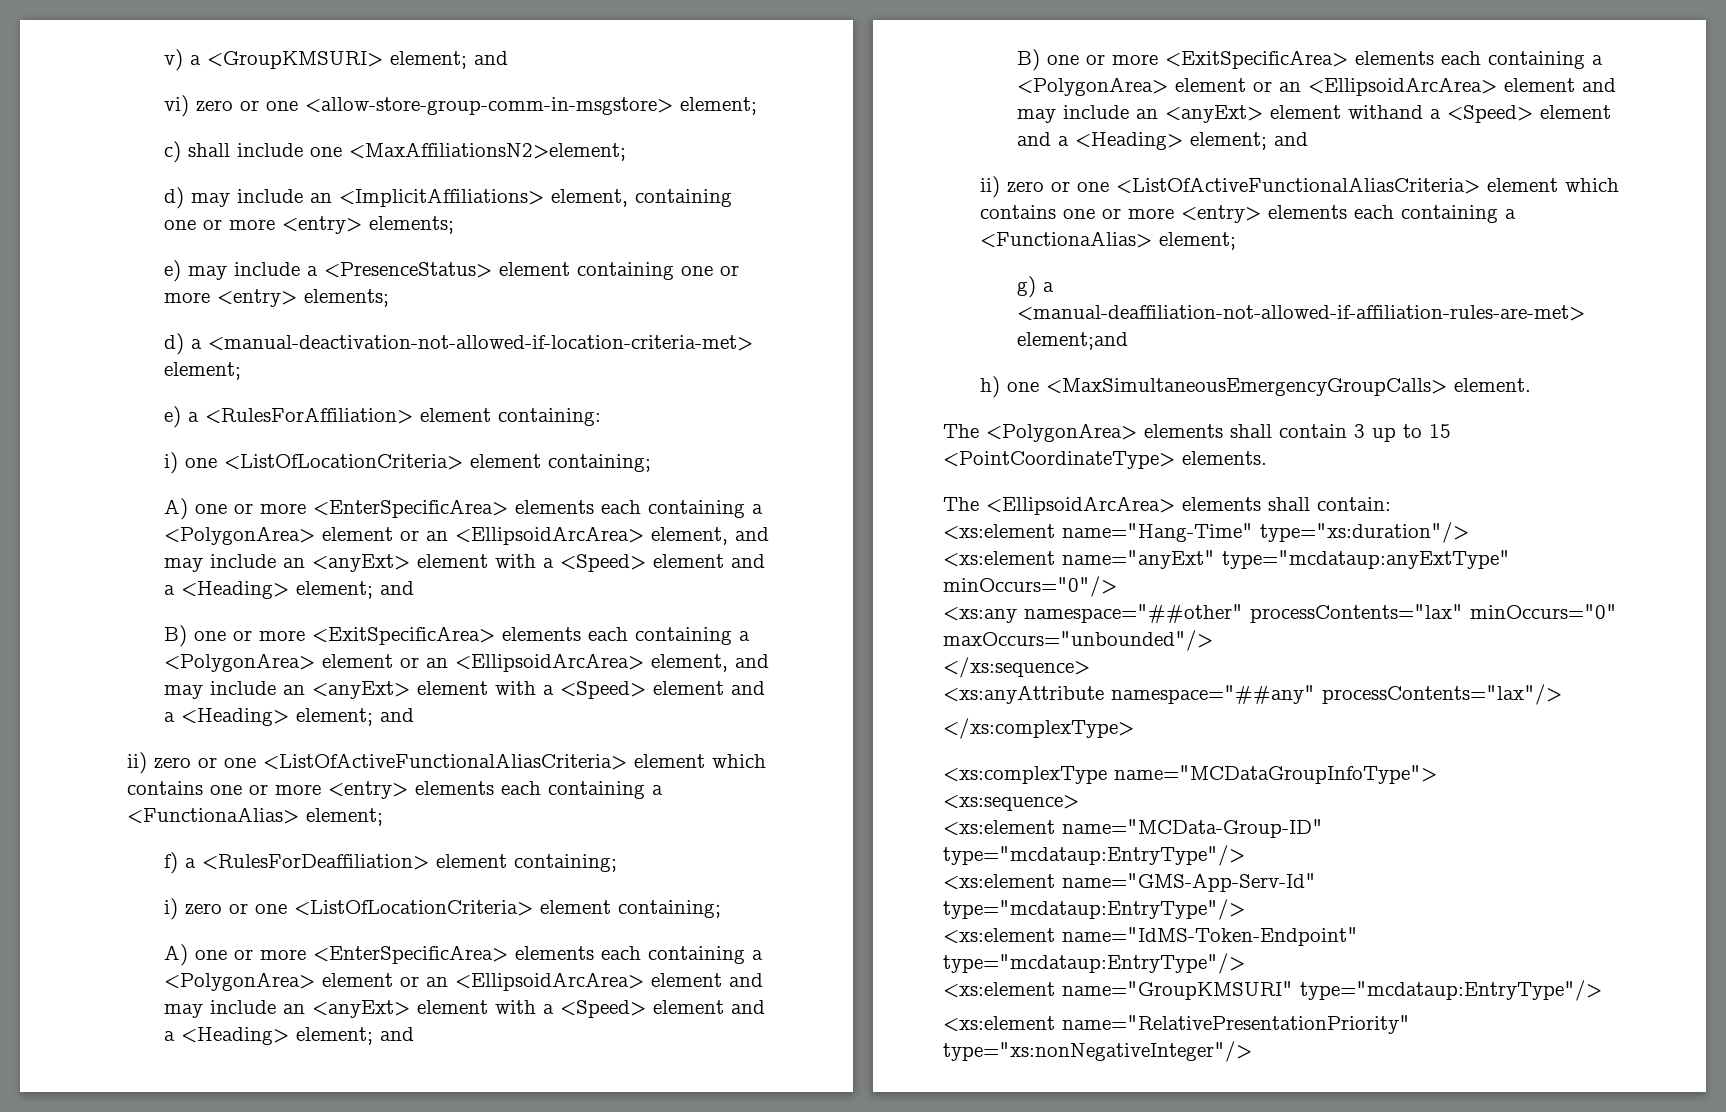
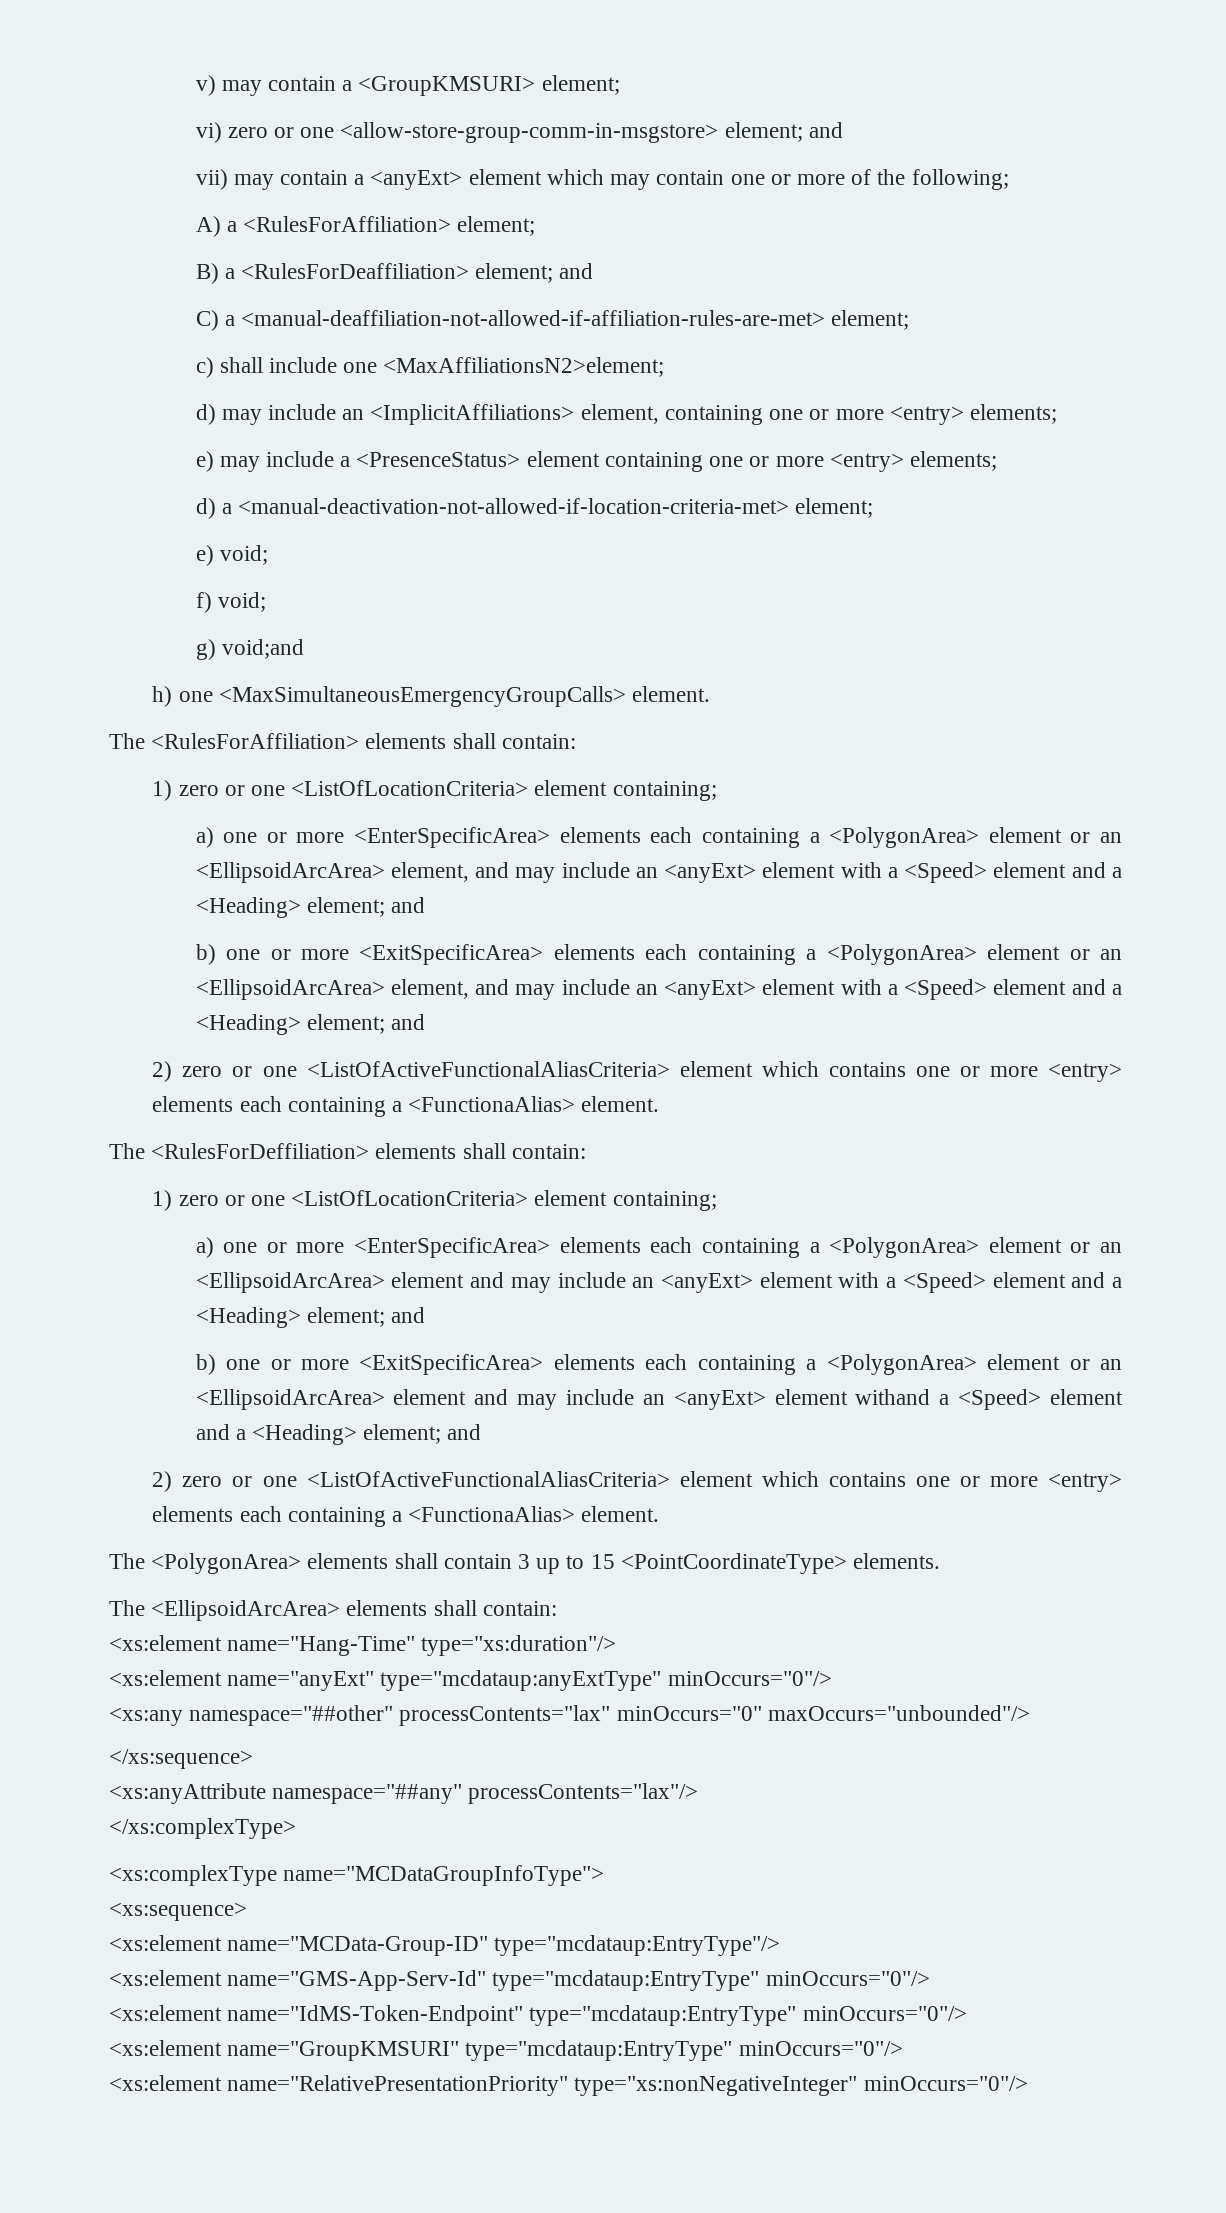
- v) a <GroupKMSURI> element; and
+ v) may contain a <GroupKMSURI> element;
- vi) zero or one <allow-store-group-comm-in-msgstore> element;
+ vi) zero or one <allow-store-group-comm-in-msgstore> element; and
+ vii) may contain a <anyExt> element which may contain one or more of the following;
+ A) a <RulesForAffiliation> element;
+ B) a <RulesForDeaffiliation> element; and
+ C) a <manual-deaffiliation-not-allowed-if-affiliation-rules-are-met> element;
- e) a <RulesForAffiliation> element containing:
- i) one <ListOfLocationCriteria> element containing;
- A) one or more <EnterSpecificArea> elements each containing a <PolygonArea> element or an <EllipsoidArcArea> element, and may include an <anyExt> element with a <Speed> element and a <Heading> element; and
+ e) void;
+ f) void;
+ g) void;and
+ h) one <MaxSimultaneousEmergencyGroupCalls> element.
+ The <RulesForAffiliation> elements shall contain:
+ 1) zero or one <ListOfLocationCriteria> element containing;
+ a) one or more <EnterSpecificArea> elements each containing a <PolygonArea> element or an <EllipsoidArcArea> element, and may include an <anyExt> element with a <Speed> element and a <Heading> element; and
- B) one or more <ExitSpecificArea> elements each containing a <PolygonArea> element or an <EllipsoidArcArea> element, and may include an <anyExt> element with a <Speed> element and a <Heading> element; and
- ii) zero or one <ListOfActiveFunctionalAliasCriteria> element which contains one or more <entry> elements each containing a <FunctionaAlias> element;
- f) a <RulesForDeaffiliation> element containing;
- i) zero or one <ListOfLocationCriteria> element containing;
- A) one or more <EnterSpecificArea> elements each containing a <PolygonArea> element or an <EllipsoidArcArea> element and may include an <anyExt> element with a <Speed> element and a <Heading> element;
+ b) one or more <ExitSpecificArea> elements each containing a <PolygonArea> element or an <EllipsoidArcArea> element, and may include an <anyExt> element with a <Speed> element and a <Heading> element; and
+ 2) zero or one <ListOfActiveFunctionalAliasCriteria> element which contains one or more <entry> elements each containing a <FunctionaAlias> element.
+ The <RulesForDeffiliation> elements shall contain:
+ 1) zero or one <ListOfLocationCriteria> element containing;
+ a) one or more <EnterSpecificArea> elements each containing a <PolygonArea> element or an <EllipsoidArcArea> element and may include an <anyExt> element with a <Speed> element and a <Heading> element;
- B) one or more <ExitSpecificArea> elements each containing a <PolygonArea> element or an <EllipsoidArcArea> element and may include an <anyExt> element withand a <Speed> element and a <Heading> element; and
- ii) zero or one <ListOfActiveFunctionalAliasCriteria> element which contains one or more <entry> elements each containing a <FunctionaAlias> element;
- g) a <manual-deaffiliation-not-allowed-if-affiliation-rules-are-met> element;and
- h) one <MaxSimultaneousEmergencyGroupCalls> element.
+ b) one or more <ExitSpecificArea> elements each containing a <PolygonArea> element or an <EllipsoidArcArea> element and may include an <anyExt> element withand a <Speed> element and a <Heading> element; and
+ 2) zero or one <ListOfActiveFunctionalAliasCriteria> element which contains one or more <entry> elements each containing a <FunctionaAlias> element.
- <xs:element name="GMS-App-Serv-Id" type="mcdataup:EntryType"/>
+ <xs:element name="GMS-App-Serv-Id" type="mcdataup:EntryType" minOccurs="0"/>
- <xs:element name="IdMS-Token-Endpoint" type="mcdataup:EntryType"/>
+ <xs:element name="IdMS-Token-Endpoint" type="mcdataup:EntryType" minOccurs="0"/>
- <xs:element name="GroupKMSURI" type="mcdataup:EntryType"/>
+ <xs:element name="GroupKMSURI" type="mcdataup:EntryType" minOccurs="0"/>
- <xs:element name="RelativePresentationPriority" type="xs:nonNegativeInteger"/>
+ <xs:element name="RelativePresentationPriority" type="xs:nonNegativeInteger" minOccurs="0"/>

